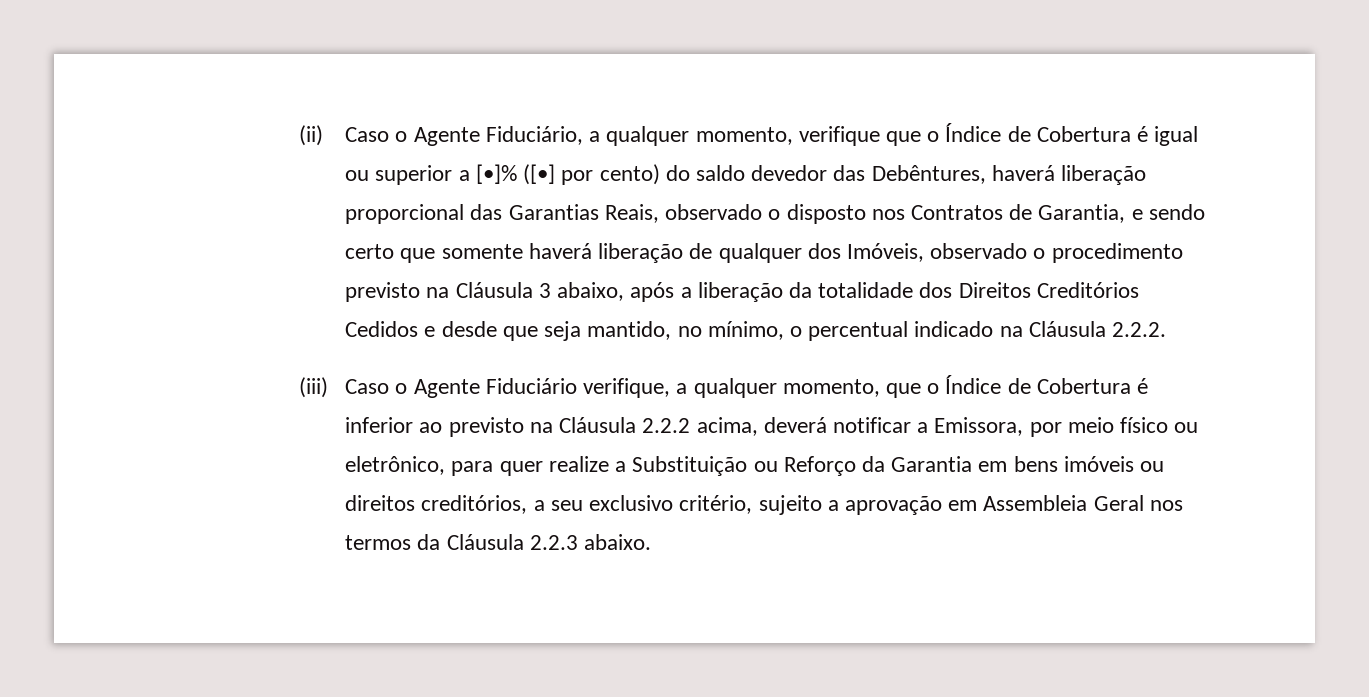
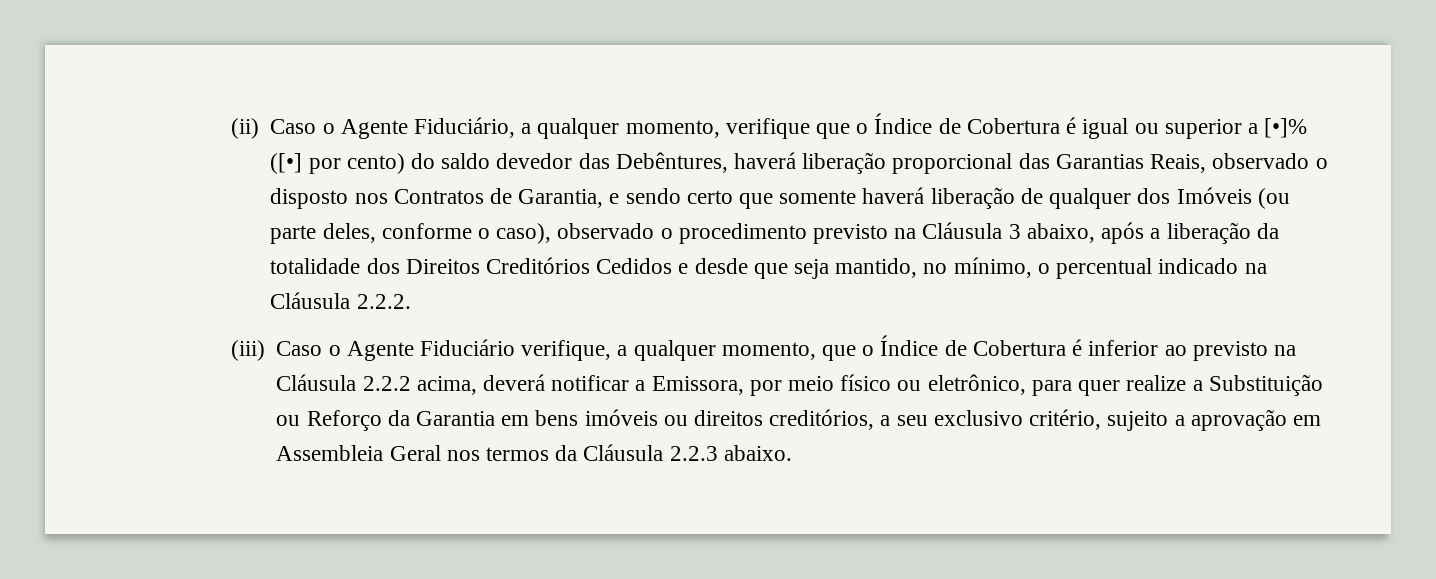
- (ii) Caso o Agente Fiduciário, a qualquer momento, verifique que o Índice de Cobertura é igual ou superior a [•]% ([•] por cento) do saldo devedor das Debêntures, haverá liberação proporcional das Garantias Reais, observado o disposto nos Contratos de Garantia, e sendo certo que somente haverá liberação de qualquer dos Imóveis, observado o procedimento previsto na Cláusula 3 abaixo, após a liberação da totalidade dos Direitos Creditórios Cedidos e desde que seja mantido, no mínimo, o percentual indicado na Cláusula 2.2.2.
+ (ii) Caso o Agente Fiduciário, a qualquer momento, verifique que o Índice de Cobertura é igual ou superior a [•]% ([•] por cento) do saldo devedor das Debêntures, haverá liberação proporcional das Garantias Reais, observado o disposto nos Contratos de Garantia, e sendo certo que somente haverá liberação de qualquer dos Imóveis (ou parte deles, conforme o caso), observado o procedimento previsto na Cláusula 3 abaixo, após a liberação da totalidade dos Direitos Creditórios Cedidos e desde que seja mantido, no mínimo, o percentual indicado na Cláusula 2.2.2.

